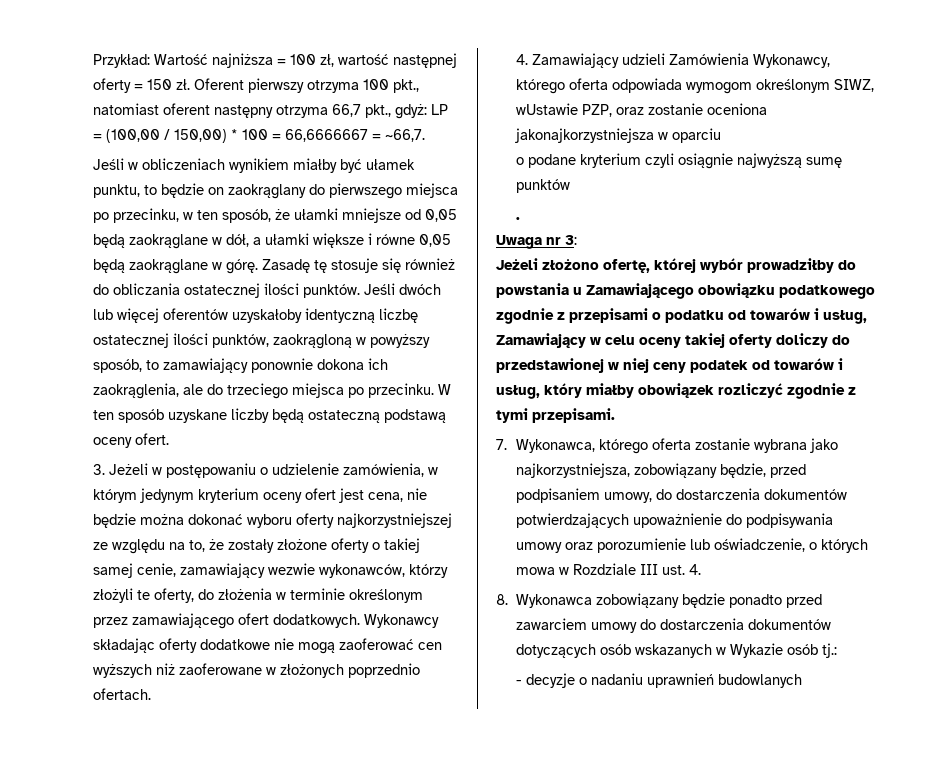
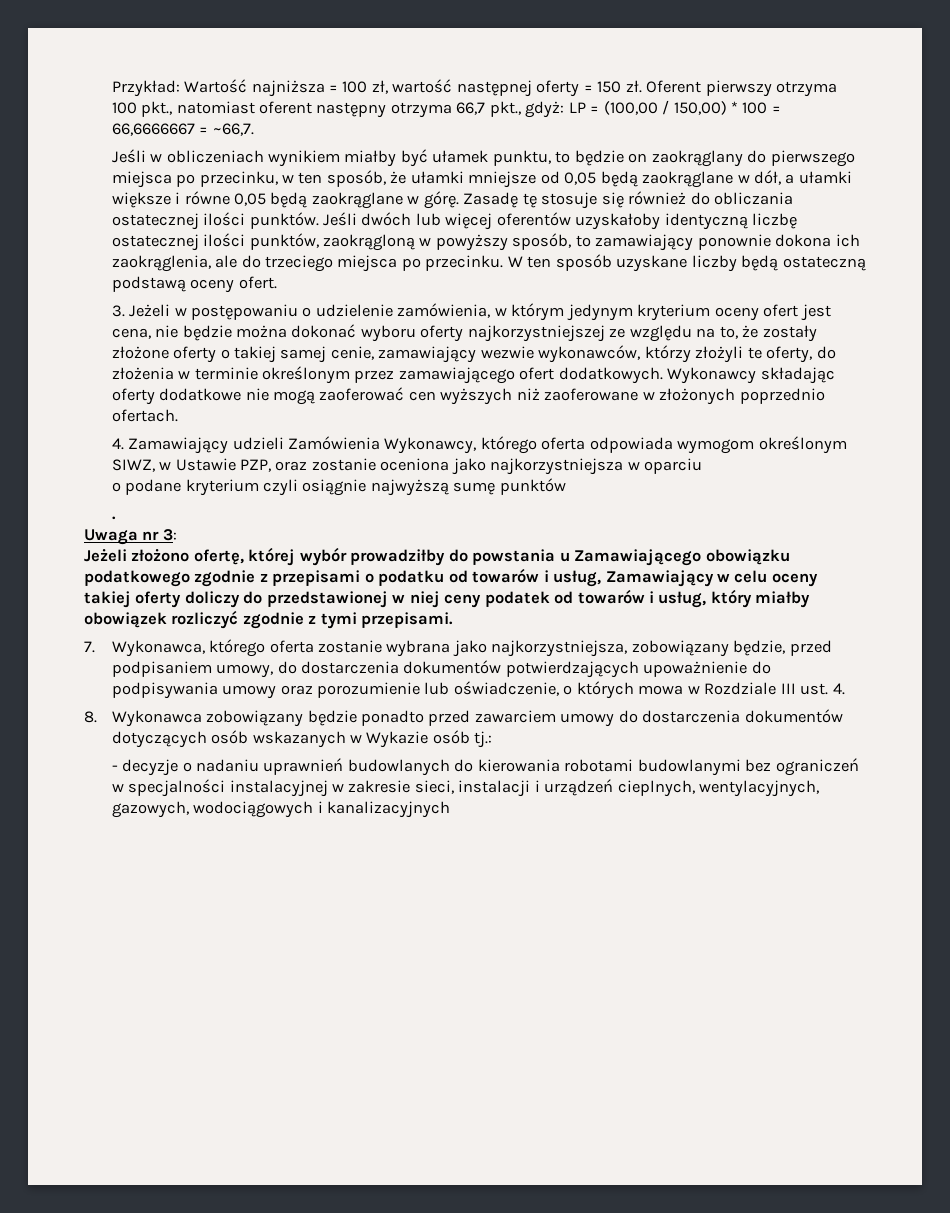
- 4. Zamawiający udzieli Zamówienia Wykonawcy, którego oferta odpowiada wymogom określonym SIWZ, wUstawie PZP, oraz zostanie oceniona jakonajkorzystniejsza w oparciu
+ 4. Zamawiający udzieli Zamówienia Wykonawcy, którego oferta odpowiada wymogom określonym SIWZ, w Ustawie PZP, oraz zostanie oceniona jako najkorzystniejsza w oparciu
- - decyzje o nadaniu uprawnień budowlanych
+ - decyzje o nadaniu uprawnień budowlanych do kierowania robotami budowlanymi bez ograniczeń w specjalności instalacyjnej w zakresie sieci, instalacji i urządzeń cieplnych, wentylacyjnych, gazowych, wodociągowych i kanalizacyjnych

